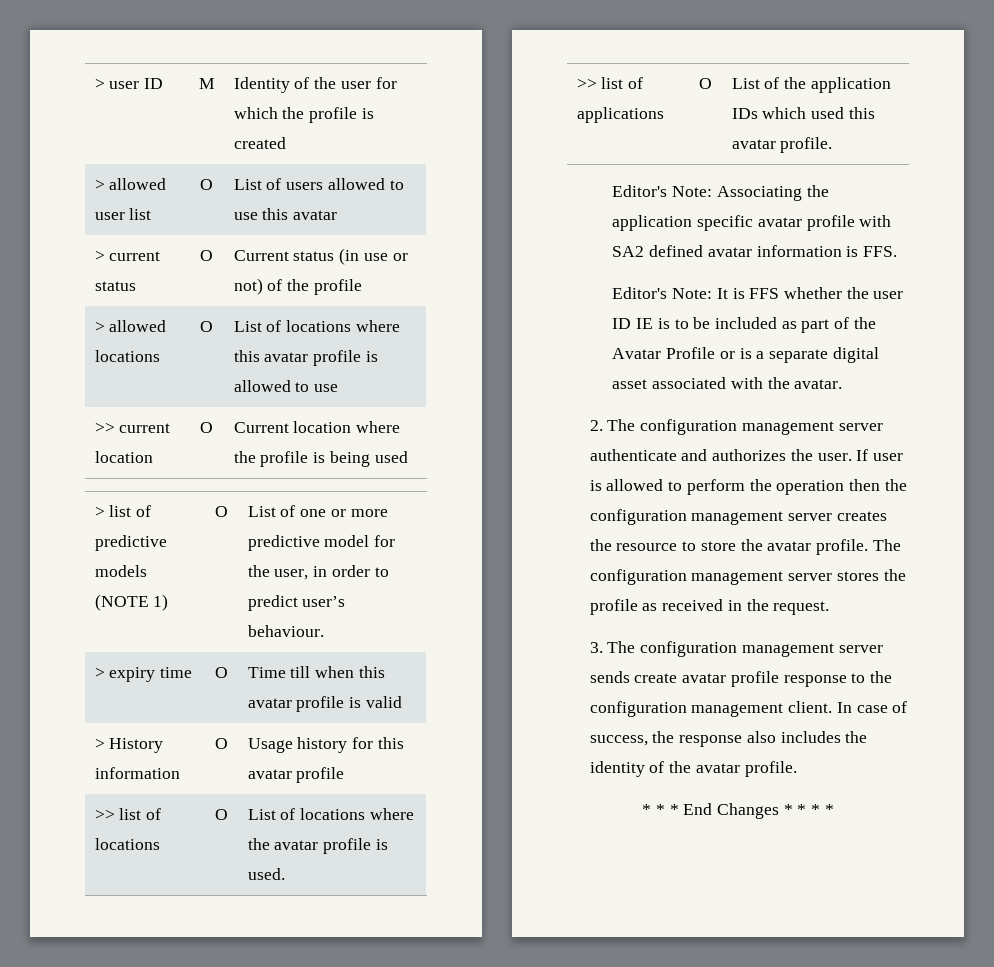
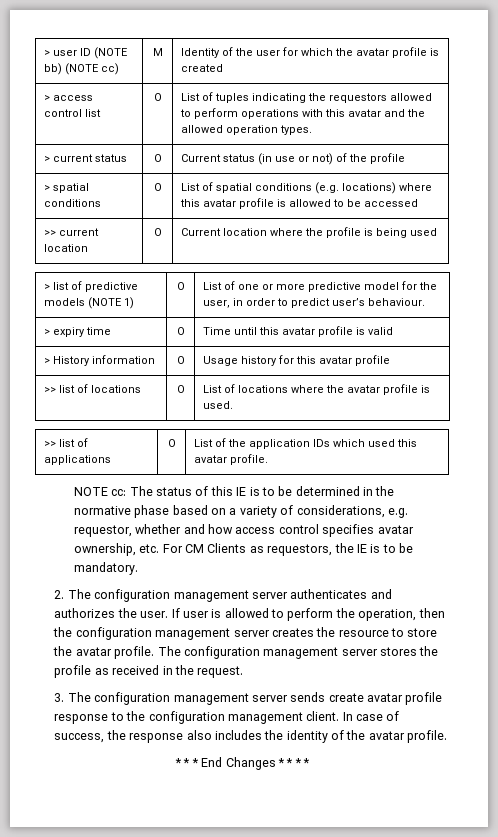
- > user ID | M | Identity of the user for which the profile is created
+ > user ID (NOTE bb) (NOTE cc) | M | Identity of the user for which the avatar profile is created
- > allowed user list | O | List of users allowed to use this avatar
+ > access control list | O | List of tuples indicating the requestors allowed to perform operations with this avatar and the allowed operation types.
- > allowed locations | O | List of locations where this avatar profile is allowed to use
+ > spatial conditions | O | List of spatial conditions (e.g. locations) where this avatar profile is allowed to be accessed
- > expiry time | O | Time till when this avatar profile is valid
+ > expiry time | O | Time until this avatar profile is valid
- Editor's Note: Associating the application specific avatar profile with SA2 defined avatar information is FFS.
- Editor's Note: It is FFS whether the user ID IE is to be included as part of the Avatar Profile or is a separate digital asset associated with the avatar.
+ NOTE cc: The status of this IE is to be determined in the normative phase based on a variety of considerations, e.g. requestor, whether and how access control specifies avatar ownership, etc. For CM Clients as requestors, the IE is to be mandatory.
- 2. The configuration management server authenticate and authorizes the user.
+ 2. The configuration management server authenticates and authorizes the user.
- If user is allowed to perform the operation then the configuration management server creates the resource to store the avatar profile.
+ If user is allowed to perform the operation, then the configuration management server creates the resource to store the avatar profile.

